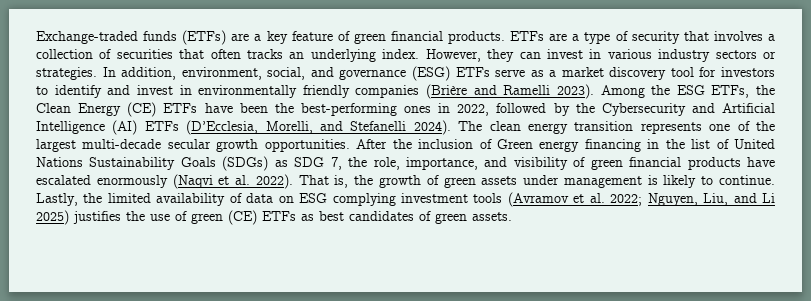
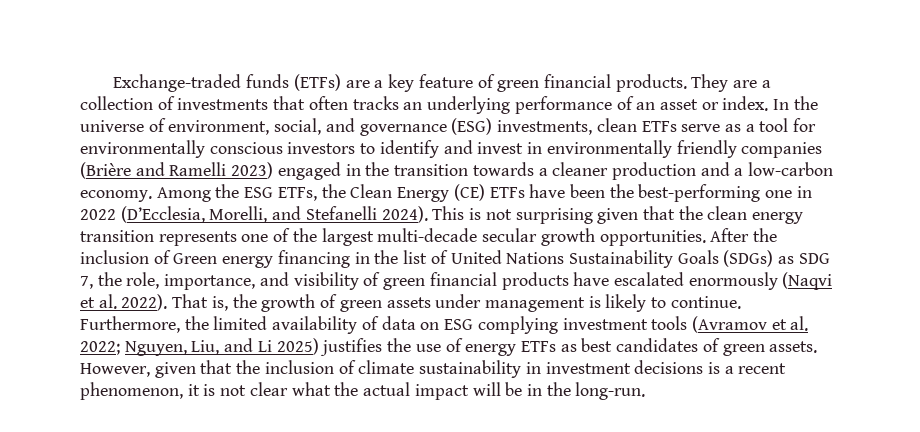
- ETFs are a type of security that involves a collection of securities that often tracks an underlying index. However, they can invest in various industry sectors or strategies. In addition, environment, social, and governance (ESG) ETFs serve as a market discovery tool for investors to identify and invest in environmentally friendly companies (Brière and Ramelli 2023).
+ They are a collection of investments that often tracks an underlying performance of an asset or index. In the universe of environment, social, and governance (ESG) investments, clean ETFs serve as a tool for environmentally conscious investors to identify and invest in environmentally friendly companies (Brière and Ramelli 2023) engaged in the transition towards a cleaner production and a low-carbon economy.
- Among the ESG ETFs, the Clean Energy (CE) ETFs have been the best-performing ones in 2022, followed by the Cybersecurity and Artificial Intelligence (AI) ETFs (D’Ecclesia, Morelli, and Stefanelli 2024).
+ Among the ESG ETFs, the Clean Energy (CE) ETFs have been the best-performing one in 2022 (D’Ecclesia, Morelli, and Stefanelli 2024).
- The clean energy transition represents one of the largest multi-decade secular growth opportunities.
+ This is not surprising given that the clean energy transition represents one of the largest multi-decade secular growth opportunities.
- Lastly, the limited availability of data on ESG complying investment tools (Avramov et al. 2022; Nguyen, Liu, and Li 2025) justifies the use of green (CE) ETFs as best candidates of green assets.
+ Furthermore, the limited availability of data on ESG complying investment tools (Avramov et al. 2022; Nguyen, Liu, and Li 2025) justifies the use of energy ETFs as best candidates of green assets.
+ However, given that the inclusion of climate sustainability in investment decisions is a recent phenomenon, it is not clear what the actual impact will be in the long-run.

